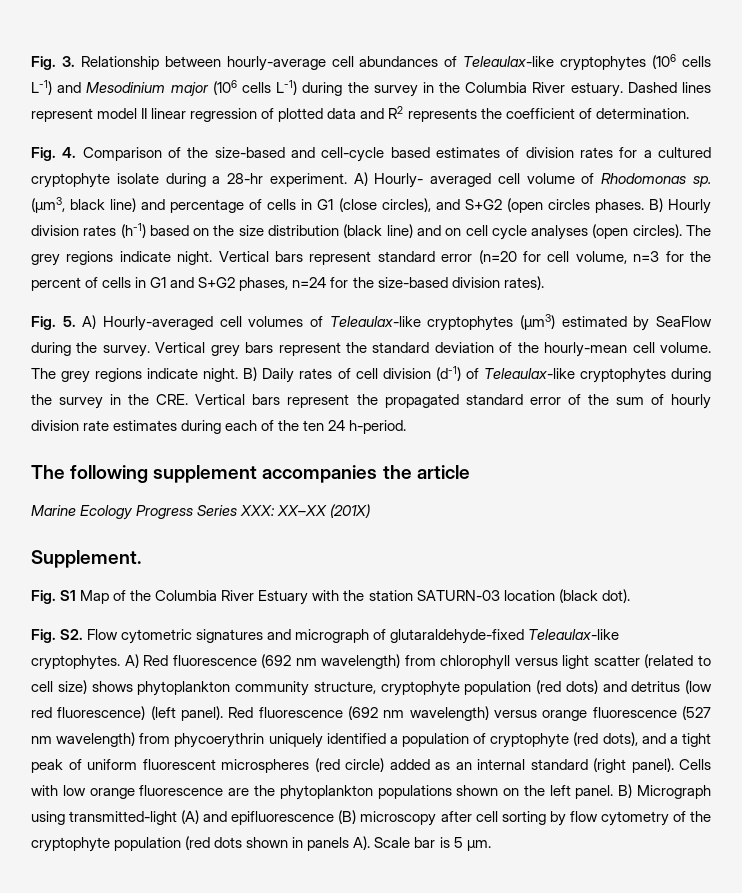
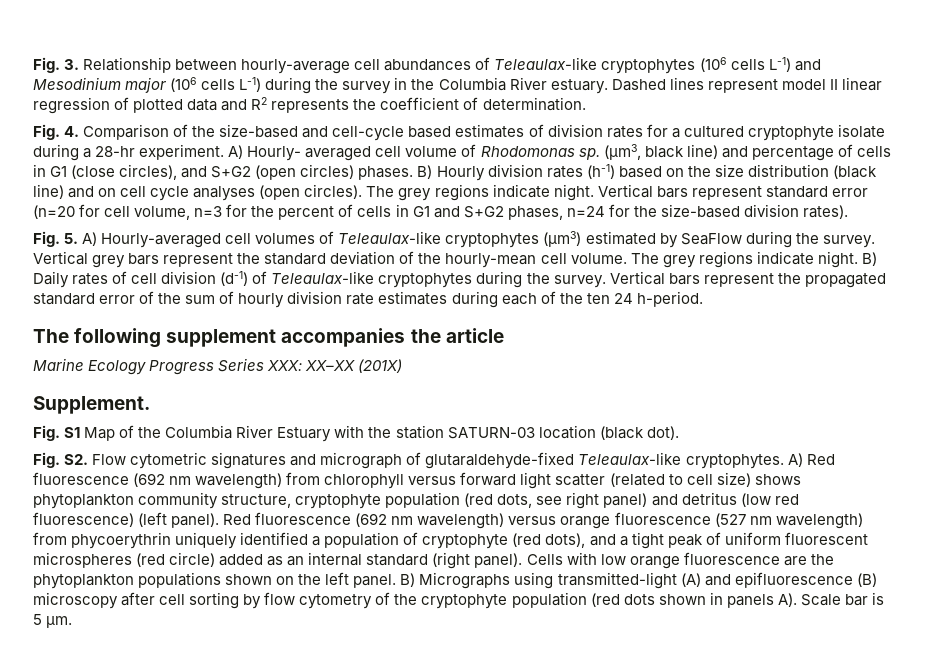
- (µm3, black line) and percentage of cells in G1 (close circles), and S+G2 (open circles phases.
+ (µm3, black line) and percentage of cells in G1 (close circles), and S+G2 (open circles) phases.
- B) Daily rates of cell division (d-1) of Teleaulax-like cryptophytes during the survey in the CRE. Vertical bars represent the propagated standard error of the sum of hourly division rate estimates during each of the ten 24 h-period.
+ B) Daily rates of cell division (d-1) of Teleaulax-like cryptophytes during the survey. Vertical bars represent the propagated standard error of the sum of hourly division rate estimates during each of the ten 24 h-period.
- A) Red fluorescence (692 nm wavelength) from chlorophyll versus light scatter (related to cell size) shows phytoplankton community structure, cryptophyte population (red dots) and detritus (low red fluorescence) (left panel).
+ A) Red fluorescence (692 nm wavelength) from chlorophyll versus forward light scatter (related to cell size) shows phytoplankton community structure, cryptophyte population (red dots, see right panel) and detritus (low red fluorescence) (left panel).
- B) Micrograph using transmitted-light (A) and epifluorescence (B) microscopy after cell sorting by flow cytometry of the cryptophyte population (red dots shown in panels A). Scale bar is 5 µm.
+ B) Micrographs using transmitted-light (A) and epifluorescence (B) microscopy after cell sorting by flow cytometry of the cryptophyte population (red dots shown in panels A). Scale bar is 5 µm.

